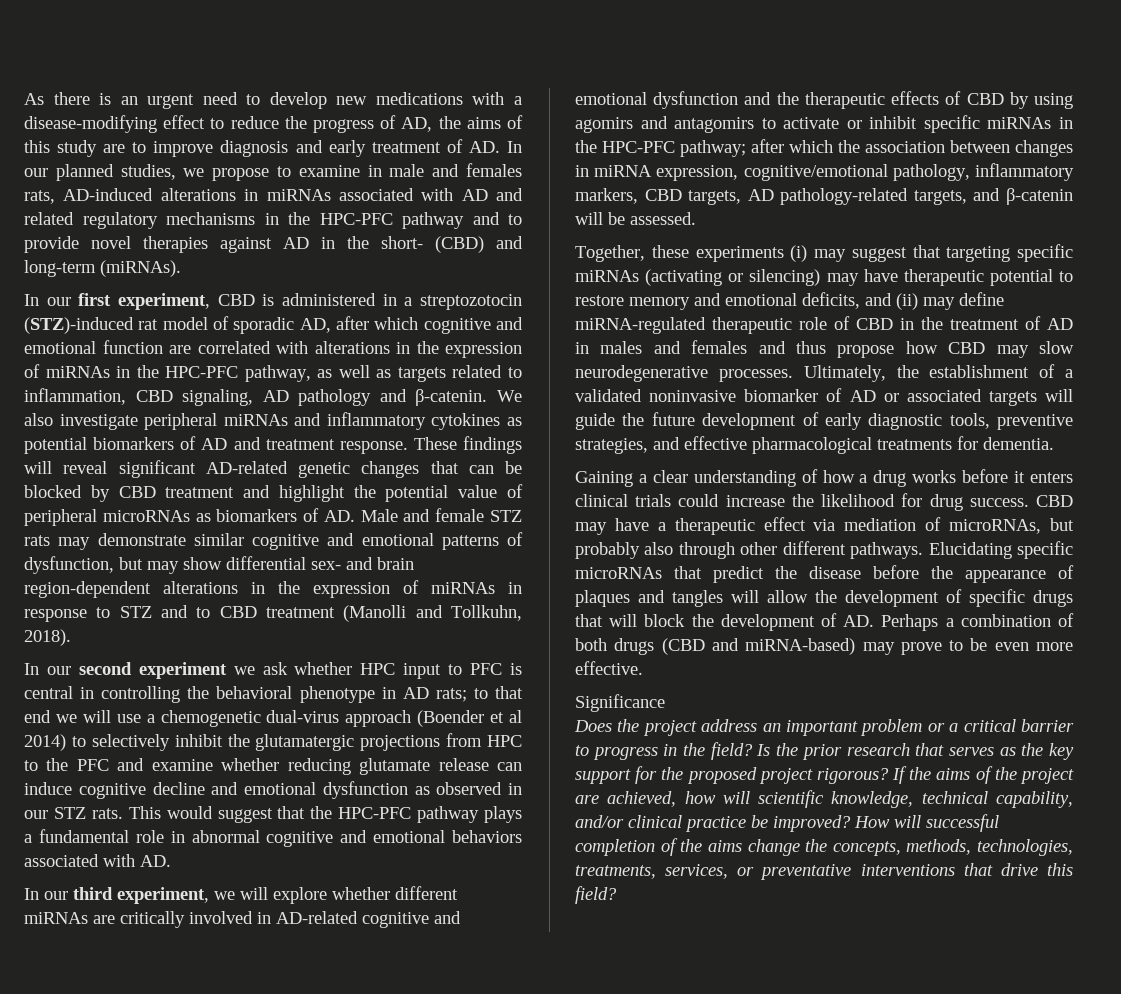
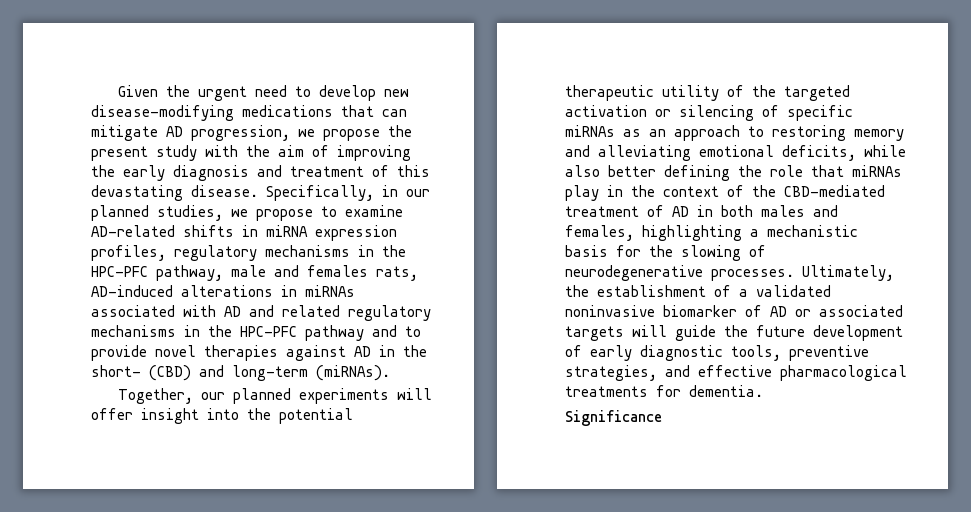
- As there is an urgent need to develop new medications with a disease-modifying effect to reduce the progress of AD, the aims of this study are to improve diagnosis and early treatment of AD. In our planned studies, we propose to examine in male and females rats, AD-induced alterations in miRNAs associated with AD and related regulatory mechanisms in the HPC-PFC pathway and to provide novel therapies against AD in the short- (CBD) and long-term (miRNAs).
+ Given the urgent need to develop new disease-modifying medications that can mitigate AD progression, we propose the present study with the aim of improving the early diagnosis and treatment of this devastating disease. Specifically, in our planned studies, we propose to examine AD-related shifts in miRNA expression profiles, regulatory mechanisms in the HPC-PFC pathway, male and females rats, AD-induced alterations in miRNAs associated with AD and related regulatory mechanisms in the HPC-PFC pathway and to provide novel therapies against AD in the short- (CBD) and long-term (miRNAs).
- In our first experiment, CBD is administered in a streptozotocin (STZ)-induced rat model of sporadic AD, after which cognitive and emotional function are correlated with alterations in the expression of miRNAs in the HPC-PFC pathway, as well as targets related to inflammation, CBD signaling, AD pathology and β-catenin. We also investigate peripheral miRNAs and inflammatory cytokines as potential biomarkers of AD and treatment response. These findings will reveal significant AD-related genetic changes that can be blocked by CBD treatment and highlight the potential value of peripheral microRNAs as biomarkers of AD. Male and female STZ rats may demonstrate similar cognitive and emotional patterns of dysfunction, but may show differential sex- and brain region-dependent alterations in the expression of miRNAs in response to STZ and to CBD treatment (Manolli and Tollkuhn, 2018).
- In our second experiment we ask whether HPC input to PFC is central in controlling the behavioral phenotype in AD rats; to that end we will use a chemogenetic dual-virus approach (Boender et al 2014) to selectively inhibit the glutamatergic projections from HPC to the PFC and examine whether reducing glutamate release can induce cognitive decline and emotional dysfunction as observed in our STZ rats. This would suggest that the HPC-PFC pathway plays a fundamental role in abnormal cognitive and emotional behaviors associated with AD.
- In our third experiment, we will explore whether different miRNAs are critically involved in AD-related cognitive and emotional dysfunction and the therapeutic effects of CBD by using agomirs and antagomirs to activate or inhibit specific miRNAs in the HPC-PFC pathway; after which the association between changes in miRNA expression, cognitive/emotional pathology, inflammatory markers, CBD targets, AD pathology-related targets, and β-catenin will be assessed.
- Together, these experiments (i) may suggest that targeting specific miRNAs (activating or silencing) may have therapeutic potential to restore memory and emotional deficits, and (ii) may define miRNA-regulated therapeutic role of CBD in the treatment of AD in males and females and thus propose how CBD may slow neurodegenerative processes.
+ Together, our planned experiments will offer insight into the potential therapeutic utility of the targeted activation or silencing of specific miRNAs as an approach to restoring memory and alleviating emotional deficits, while also better defining the role that miRNAs play in the context of the CBD-mediated treatment of AD in both males and females, highlighting a mechanistic basis for the slowing of neurodegenerative processes.
- Gaining a clear understanding of how a drug works before it enters clinical trials could increase the likelihood for drug success. CBD may have a therapeutic effect via mediation of microRNAs, but probably also through other different pathways. Elucidating specific microRNAs that predict the disease before the appearance of plaques and tangles will allow the development of specific drugs that will block the development of AD. Perhaps a combination of both drugs (CBD and miRNA-based) may prove to be even more effective.
  Significance
- Does the project address an important problem or a critical barrier to progress in the field? Is the prior research that serves as the key support for the proposed project rigorous? If the aims of the project are achieved, how will scientific knowledge, technical capability, and/or clinical practice be improved? How will successful completion of the aims change the concepts, methods, technologies, treatments, services, or preventative interventions that drive this field?

